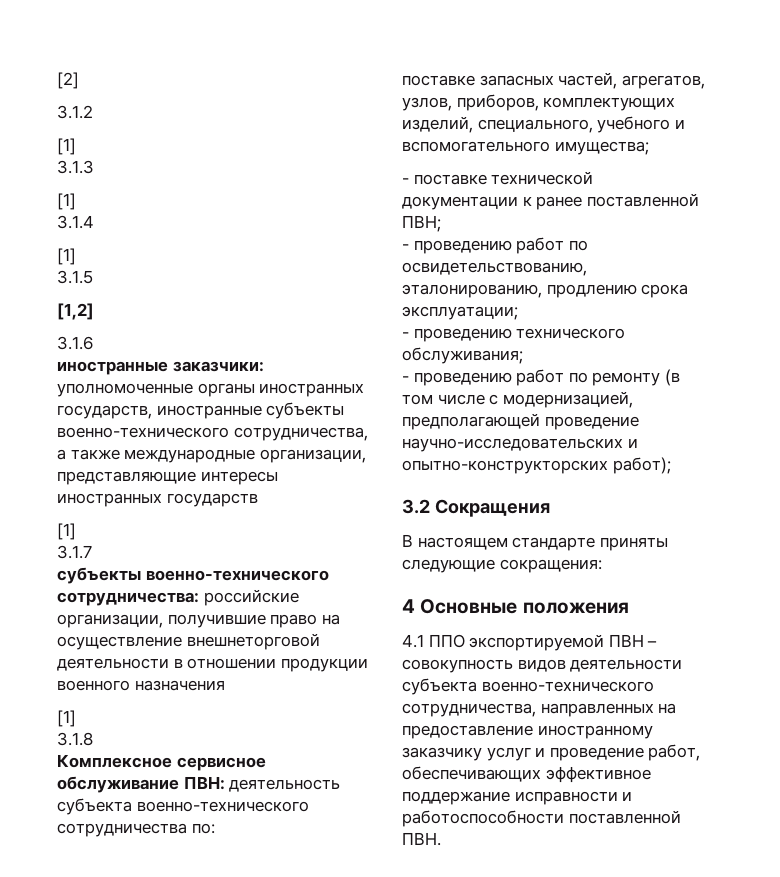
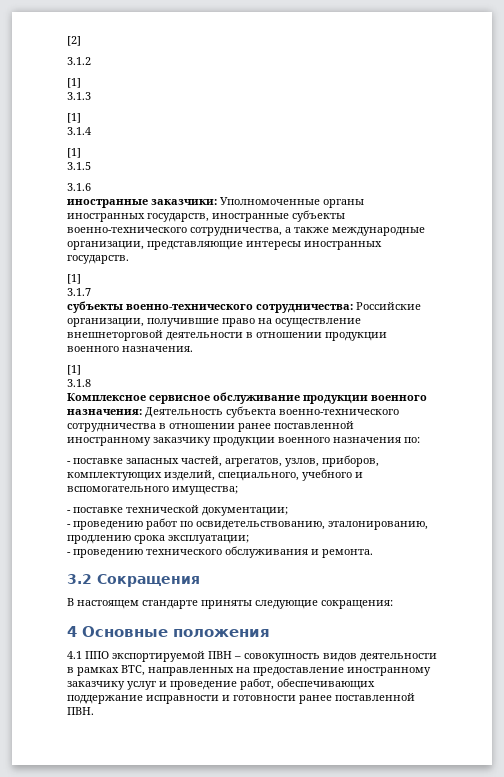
- [1,2]
- иностранные заказчики: уполномоченные органы иностранных государств, иностранные субъекты военно-технического сотрудничества, а также международные организации, представляющие интересы иностранных государств
+ иностранные заказчики: Уполномоченные органы иностранных государств, иностранные субъекты военно-технического сотрудничества, а также международные организации, представляющие интересы иностранных государств.
- субъекты военно-технического сотрудничества: российские организации, получившие право на осуществление внешнеторговой деятельности в отношении продукции военного назначения
+ субъекты военно-технического сотрудничества: Российские организации, получившие право на осуществление внешнеторговой деятельности в отношении продукции военного назначения.
- Комплексное сервисное обслуживание ПВН: деятельность субъекта военно-технического сотрудничества по:
+ Комплексное сервисное обслуживание продукции военного назначения: Деятельность субъекта военно-технического сотрудничества в отношении ранее поставленной иностранному заказчику продукции военного назначения по:
- поставке запасных частей, агрегатов, узлов, приборов, комплектующих изделий, специального, учебного и вспомогательного имущества;
+ - поставке запасных частей, агрегатов, узлов, приборов, комплектующих изделий, специального, учебного и вспомогательного имущества;
- - поставке технической документации к ранее поставленной ПВН;
+ - поставке технической документации;
- - проведению технического обслуживания;
- - проведению работ по ремонту (в том числе с модернизацией, предполагающей проведение научно-исследовательских и опытно-конструкторских работ);
+ - проведению технического обслуживания и ремонта.
- 4.1 ППО экспортируемой ПВН – совокупность видов деятельности субъекта военно-технического сотрудничества, направленных на предоставление иностранному заказчику услуг и проведение работ, обеспечивающих эффективное поддержание исправности и работоспособности поставленной ПВН.
+ 4.1 ППО экспортируемой ПВН – совокупность видов деятельности в рамках ВТС, направленных на предоставление иностранному заказчику услуг и проведение работ, обеспечивающих поддержание исправности и готовности ранее поставленной ПВН.

